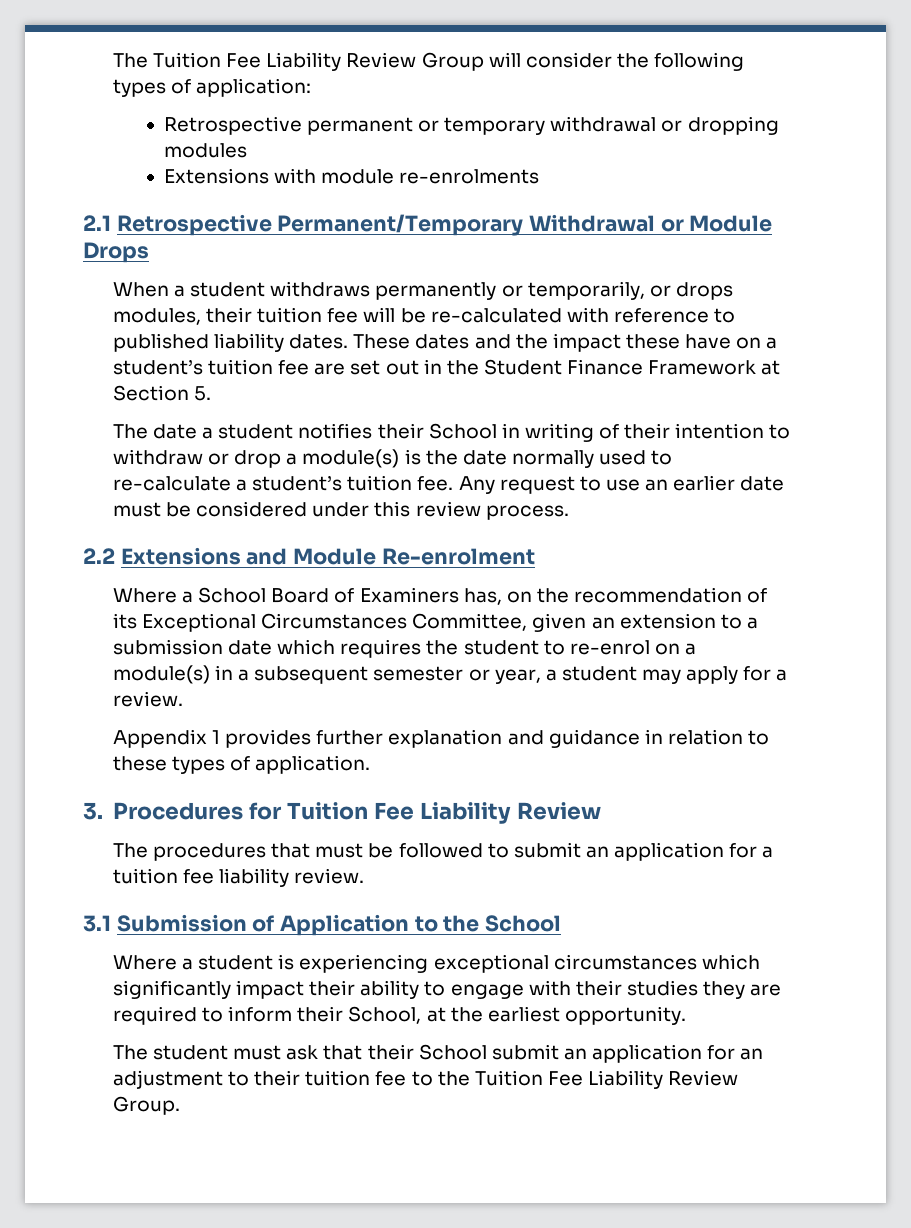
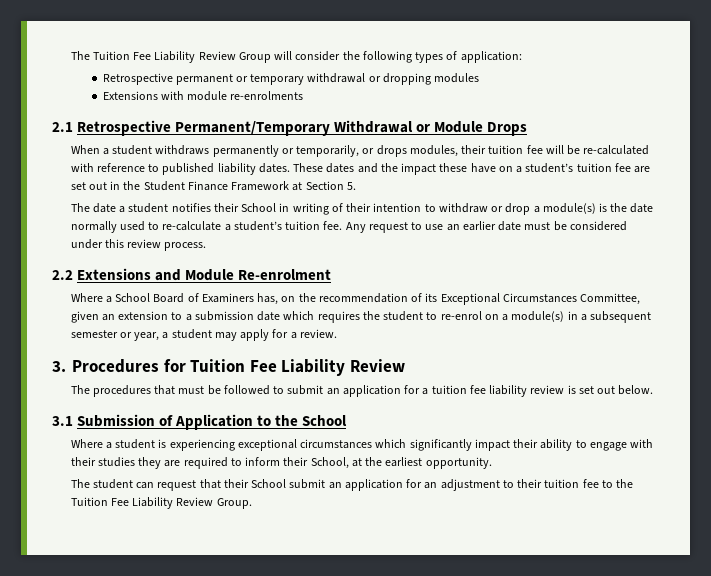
- Appendix 1 provides further explanation and guidance in relation to these types of application.
- The procedures that must be followed to submit an application for a tuition fee liability review.
+ The procedures that must be followed to submit an application for a tuition fee liability review is set out below.
- The student must ask that their School submit an application for an adjustment to their tuition fee to the Tuition Fee Liability Review Group.
+ The student can request that their School submit an application for an adjustment to their tuition fee to the Tuition Fee Liability Review Group.

